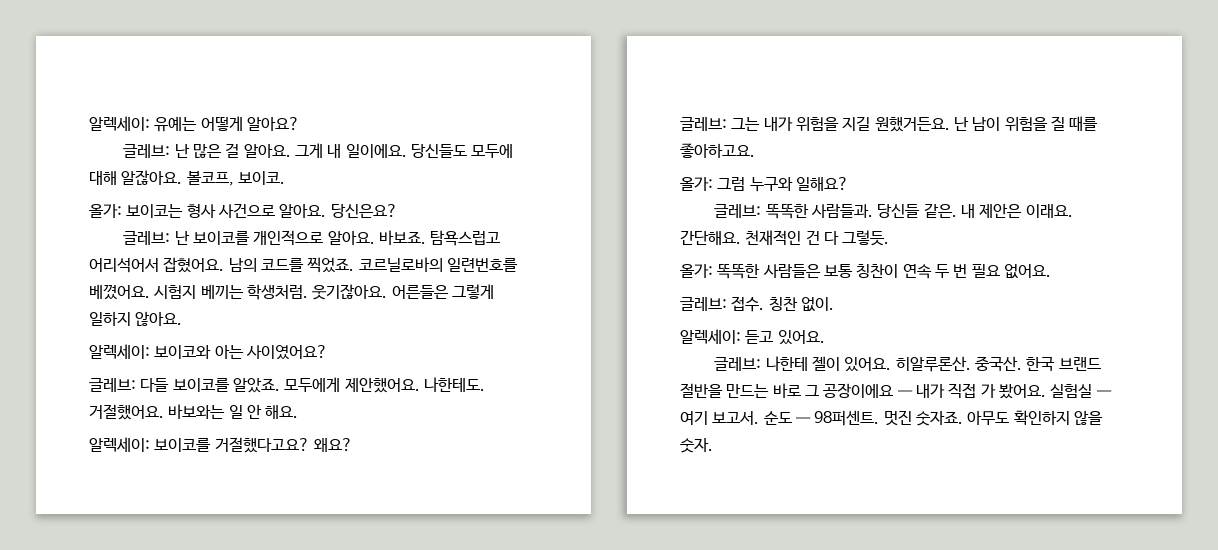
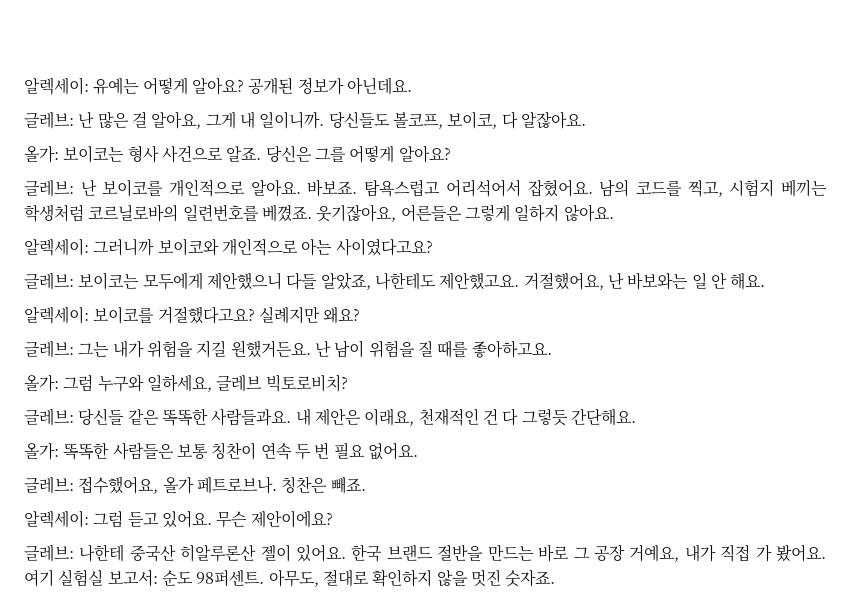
+ 공개된 정보가 아닌데요.
- 글레브: 난 많은 걸 알아요. 그게 내 일이에요. 당신들도 모두에 대해 알잖아요. 볼코프, 보이코.
+ 글레브: 난 많은 걸 알아요, 그게 내 일이니까. 당신들도 볼코프, 보이코, 다 알잖아요.
- 올가: 보이코는 형사 사건으로 알아요. 당신은요?
+ 올가: 보이코는 형사 사건으로 알죠. 당신은 그를 어떻게 알아요?
- 남의 코드를 찍었죠. 코르닐로바의 일련번호를 베꼈어요. 시험지 베끼는 학생처럼. 웃기잖아요. 어른들은 그렇게 일하지 않아요.
+ 남의 코드를 찍고, 시험지 베끼는 학생처럼 코르닐로바의 일련번호를 베꼈죠. 웃기잖아요, 어른들은 그렇게 일하지 않아요.
- 알렉세이: 보이코와 아는 사이였어요?
- 글레브: 다들 보이코를 알았죠. 모두에게 제안했어요. 나한테도. 거절했어요. 바보와는 일 안 해요.
+ 알렉세이: 그러니까 보이코와 개인적으로 아는 사이였다고요?
+ 글레브: 보이코는 모두에게 제안했으니 다들 알았죠, 나한테도 제안했고요. 거절했어요, 난 바보와는 일 안 해요.
- 왜요?
+ 실례지만 왜요?
- 올가: 그럼 누구와 일해요?
- 글레브: 똑똑한 사람들과. 당신들 같은. 내 제안은 이래요. 간단해요. 천재적인 건 다 그렇듯.
+ 올가: 그럼 누구와 일하세요, 글레브 빅토로비치?
+ 글레브: 당신들 같은 똑똑한 사람들과요. 내 제안은 이래요, 천재적인 건 다 그렇듯 간단해요.
- 글레브: 접수. 칭찬 없이.
- 알렉세이: 듣고 있어요.
+ 글레브: 접수했어요, 올가 페트로브나. 칭찬은 빼죠.
+ 알렉세이: 그럼 듣고 있어요. 무슨 제안이에요?
- 글레브: 나한테 젤이 있어요. 히알루론산. 중국산.
+ 글레브: 나한테 중국산 히알루론산 젤이 있어요.
- 한국 브랜드 절반을 만드는 바로 그 공장이에요 — 내가 직접 가 봤어요.
+ 한국 브랜드 절반을 만드는 바로 그 공장 거예요, 내가 직접 가 봤어요.
- 실험실 — 여기 보고서. 순도 — 98퍼센트. 멋진 숫자죠. 아무도 확인하지 않을 숫자.
+ 여기 실험실 보고서: 순도 98퍼센트. 아무도, 절대로 확인하지 않을 멋진 숫자죠.

